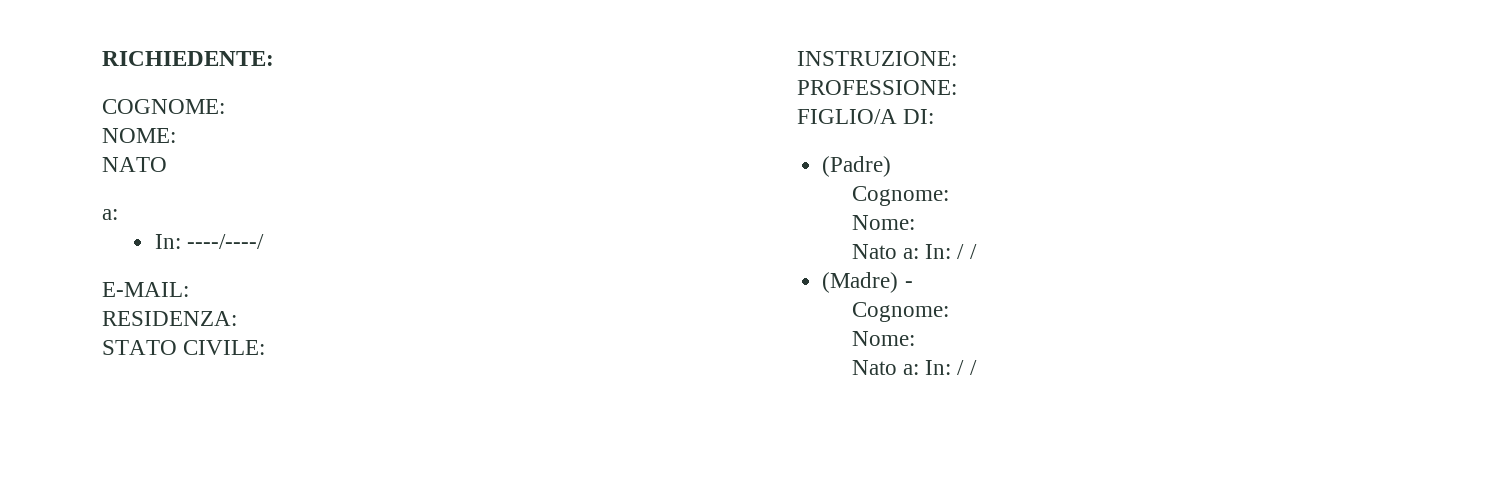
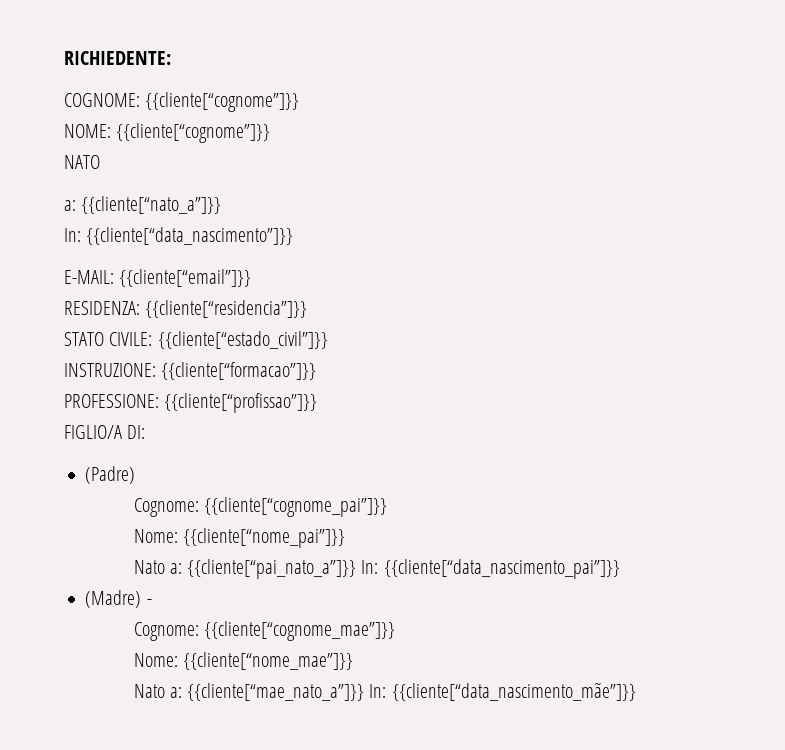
- COGNOME:
+ COGNOME: {{cliente[“cognome”]}}
- NOME:
+ NOME: {{cliente[“cognome”]}}
  NATO
- a:
- In: ----/----/
+ a: {{cliente[“nato_a”]}}
+ In: {{cliente[“data_nascimento”]}}
- E-MAIL:
+ E-MAIL: {{cliente[“email”]}}
- RESIDENZA:
+ RESIDENZA: {{cliente[“residencia”]}}
- STATO CIVILE:
+ STATO CIVILE: {{cliente[“estado_civil”]}}
- INSTRUZIONE:
+ INSTRUZIONE: {{cliente[“formacao”]}}
- PROFESSIONE:
+ PROFESSIONE: {{cliente[“profissao”]}}
  (Padre)
- Cognome:
- Nome:
- Nato a: In: / /
+ Cognome: {{cliente[“cognome_pai”]}}
+ Nome: {{cliente[“nome_pai”]}}
+ Nato a: {{cliente[“pai_nato_a”]}} In: {{cliente[“data_nascimento_pai”]}}
  (Madre) -
- Cognome:
- Nome:
- Nato a: In: / /
+ Cognome: {{cliente[“cognome_mae”]}}
+ Nome: {{cliente[“nome_mae”]}}
+ Nato a: {{cliente[“mae_nato_a”]}} In: {{cliente[“data_nascimento_mãe”]}}

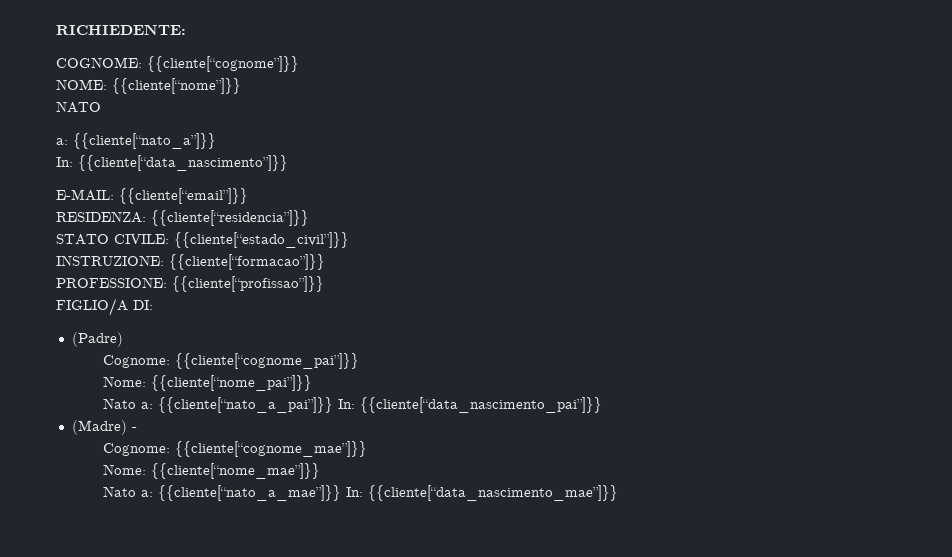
- NOME: {{cliente[“cognome”]}}
+ NOME: {{cliente[“nome”]}}
- Nato a: {{cliente[“pai_nato_a”]}} In: {{cliente[“data_nascimento_pai”]}}
+ Nato a: {{cliente[“nato_a_pai”]}} In: {{cliente[“data_nascimento_pai”]}}
- Nato a: {{cliente[“mae_nato_a”]}} In: {{cliente[“data_nascimento_mãe”]}}
+ Nato a: {{cliente[“nato_a_mae”]}} In: {{cliente[“data_nascimento_mae”]}}

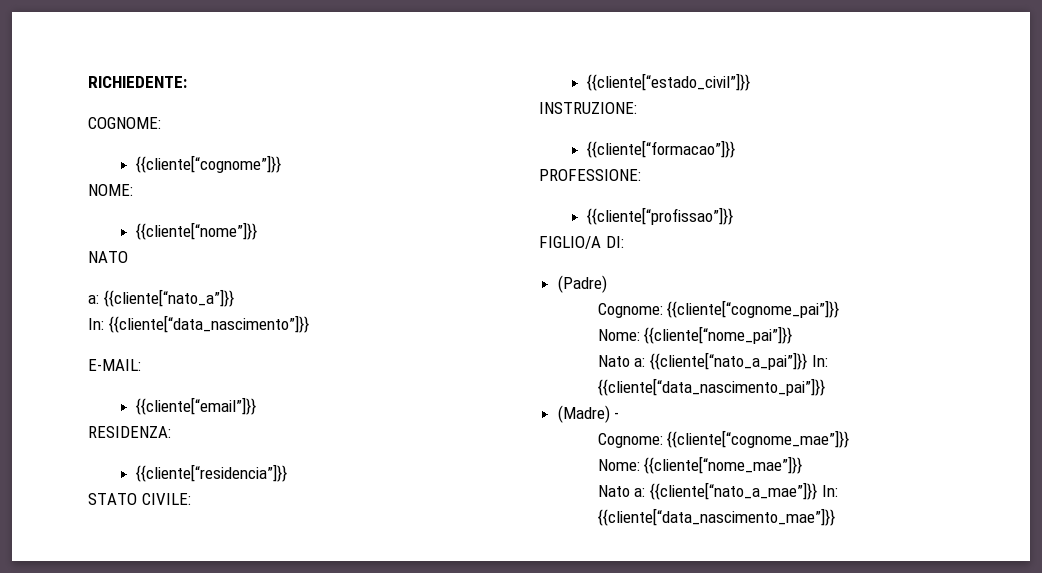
- COGNOME: {{cliente[“cognome”]}}
+ COGNOME:
+ {{cliente[“cognome”]}}
- NOME: {{cliente[“nome”]}}
+ NOME:
+ {{cliente[“nome”]}}
- E-MAIL: {{cliente[“email”]}}
+ E-MAIL:
+ {{cliente[“email”]}}
- RESIDENZA: {{cliente[“residencia”]}}
+ RESIDENZA:
+ {{cliente[“residencia”]}}
- STATO CIVILE: {{cliente[“estado_civil”]}}
+ STATO CIVILE:
+ {{cliente[“estado_civil”]}}
- INSTRUZIONE: {{cliente[“formacao”]}}
+ INSTRUZIONE:
+ {{cliente[“formacao”]}}
- PROFESSIONE: {{cliente[“profissao”]}}
+ PROFESSIONE:
+ {{cliente[“profissao”]}}

